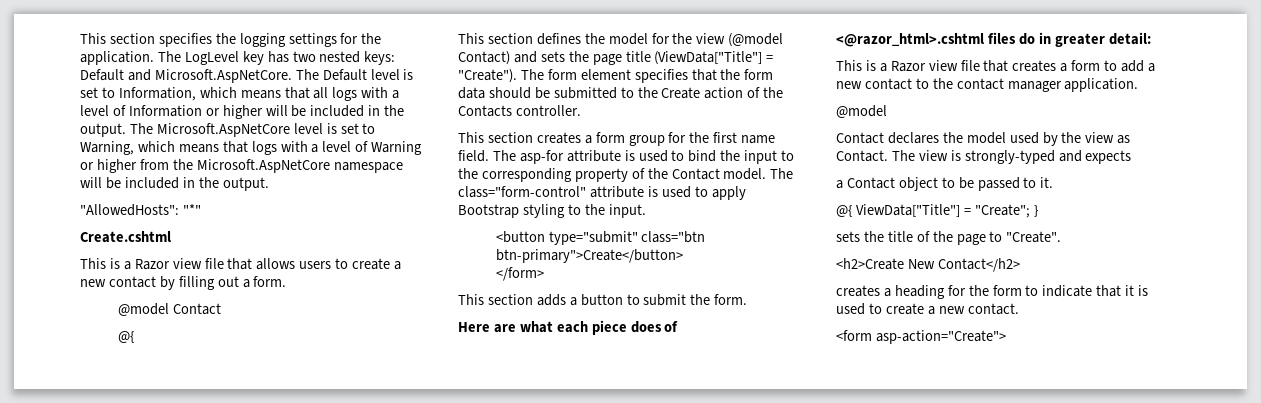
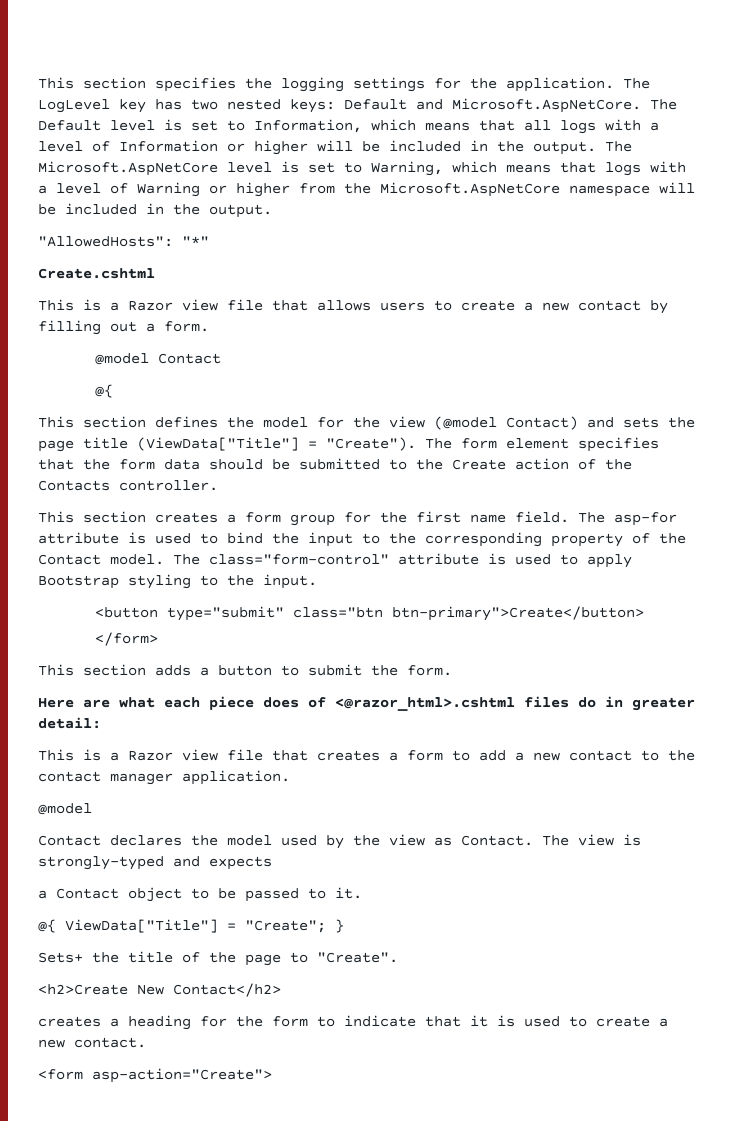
- sets the title of the page to "Create".
+ Sets+ the title of the page to "Create".

